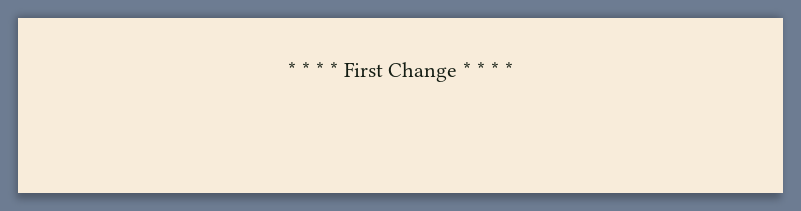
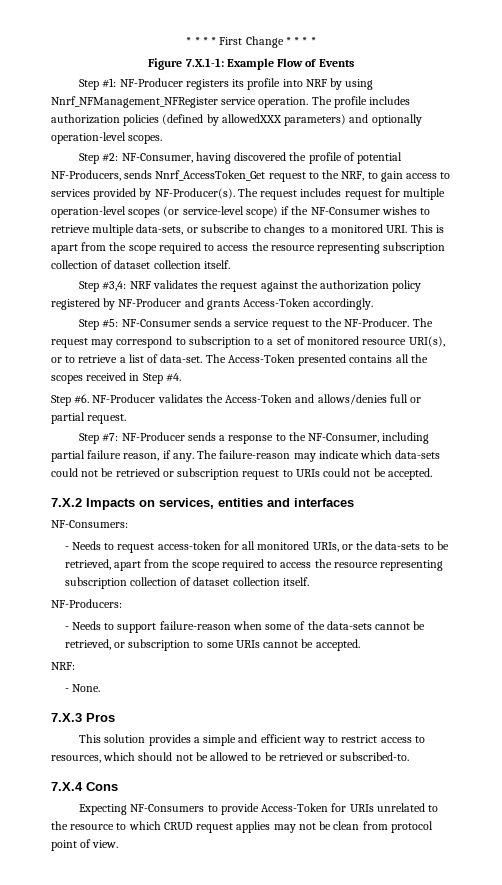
+ Figure 7.X.1-1: Example Flow of Events
+ Step #1: NF-Producer registers its profile into NRF by using Nnrf_NFManagement_NFRegister service operation. The profile includes authorization policies (defined by allowedXXX parameters) and optionally operation-level scopes.
+ Step #2: NF-Consumer, having discovered the profile of potential NF-Producers, sends Nnrf_AccessToken_Get request to the NRF, to gain access to services provided by NF-Producer(s). The request includes request for multiple operation-level scopes (or service-level scope) if the NF-Consumer wishes to retrieve multiple data-sets, or subscribe to changes to a monitored URI. This is apart from the scope required to access the resource representing subscription collection of dataset collection itself.
+ Step #3,4: NRF validates the request against the authorization policy registered by NF-Producer and grants Access-Token accordingly.
+ Step #5: NF-Consumer sends a service request to the NF-Producer. The request may correspond to subscription to a set of monitored resource URI(s), or to retrieve a list of data-set. The Access-Token presented contains all the scopes received in Step #4.
+ Step #6. NF-Producer validates the Access-Token and allows/denies full or partial request.
+ Step #7: NF-Producer sends a response to the NF-Consumer, including partial failure reason, if any. The failure-reason may indicate which data-sets could not be retrieved or subscription request to URIs could not be accepted.
+ 7.X.2 Impacts on services, entities and interfaces
+ NF-Consumers:
+ - Needs to request access-token for all monitored URIs, or the data-sets to be retrieved, apart from the scope required to access the resource representing subscription collection of dataset collection itself.
+ NF-Producers:
+ - Needs to support failure-reason when some of the data-sets cannot be retrieved, or subscription to some URIs cannot be accepted.
+ NRF:
+ - None.
+ 7.X.3 Pros
+ This solution provides a simple and efficient way to restrict access to resources, which should not be allowed to be retrieved or subscribed-to.
+ 7.X.4 Cons
+ Expecting NF-Consumers to provide Access-Token for URIs unrelated to the resource to which CRUD request applies may not be clean from protocol point of view.

